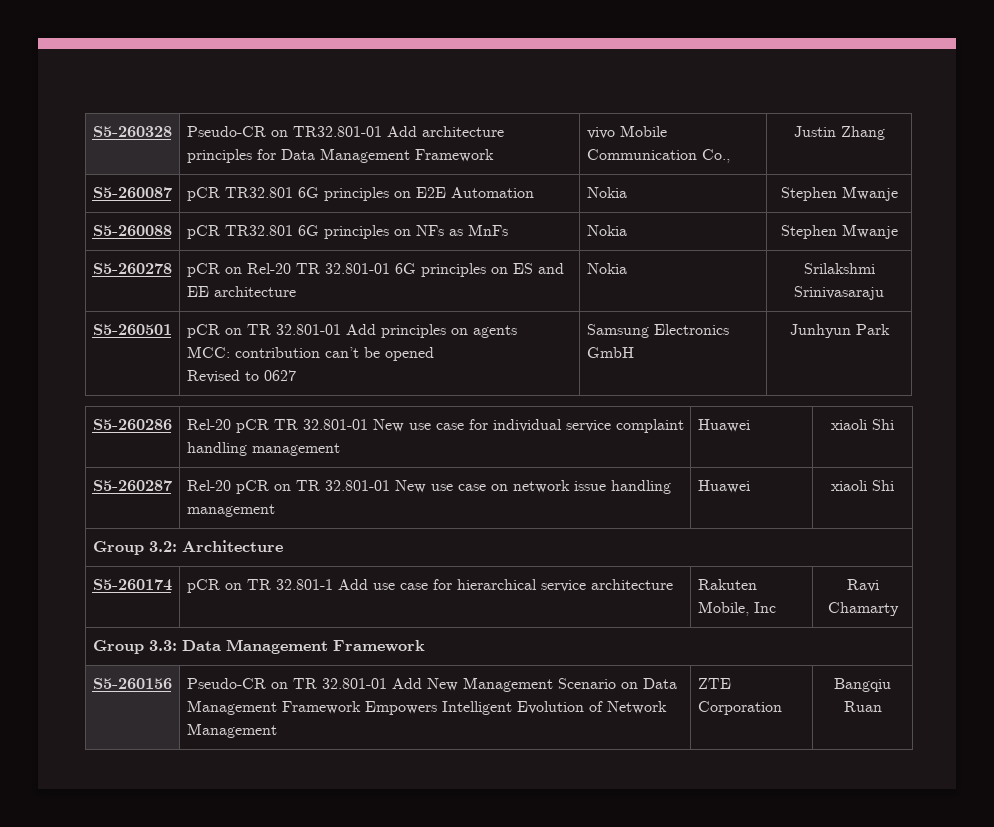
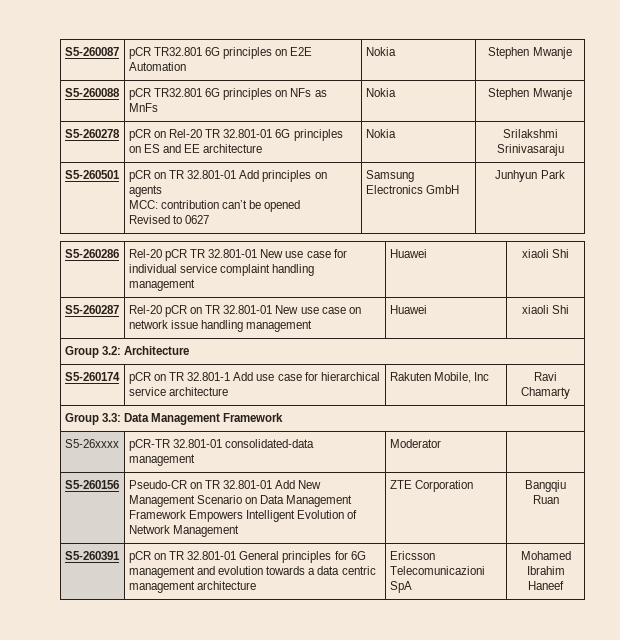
- S5-260328 | Pseudo-CR on TR32.801-01 Add architecture principles for Data Management Framework | vivo Mobile Communication Co., | Justin Zhang
+ S5-26xxxx | pCR-TR 32.801-01 consolidated-data management | Moderator |
+ S5-260391 | pCR on TR 32.801-01 General principles for 6G management and evolution towards a data centric management architecture | Ericsson Telecomunicazioni SpA | Mohamed Ibrahim Haneef

